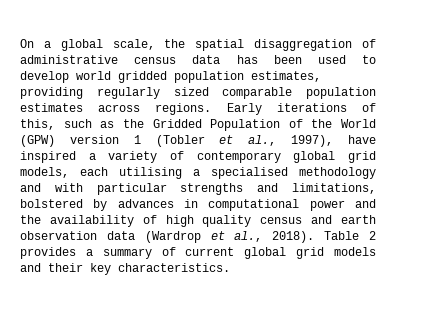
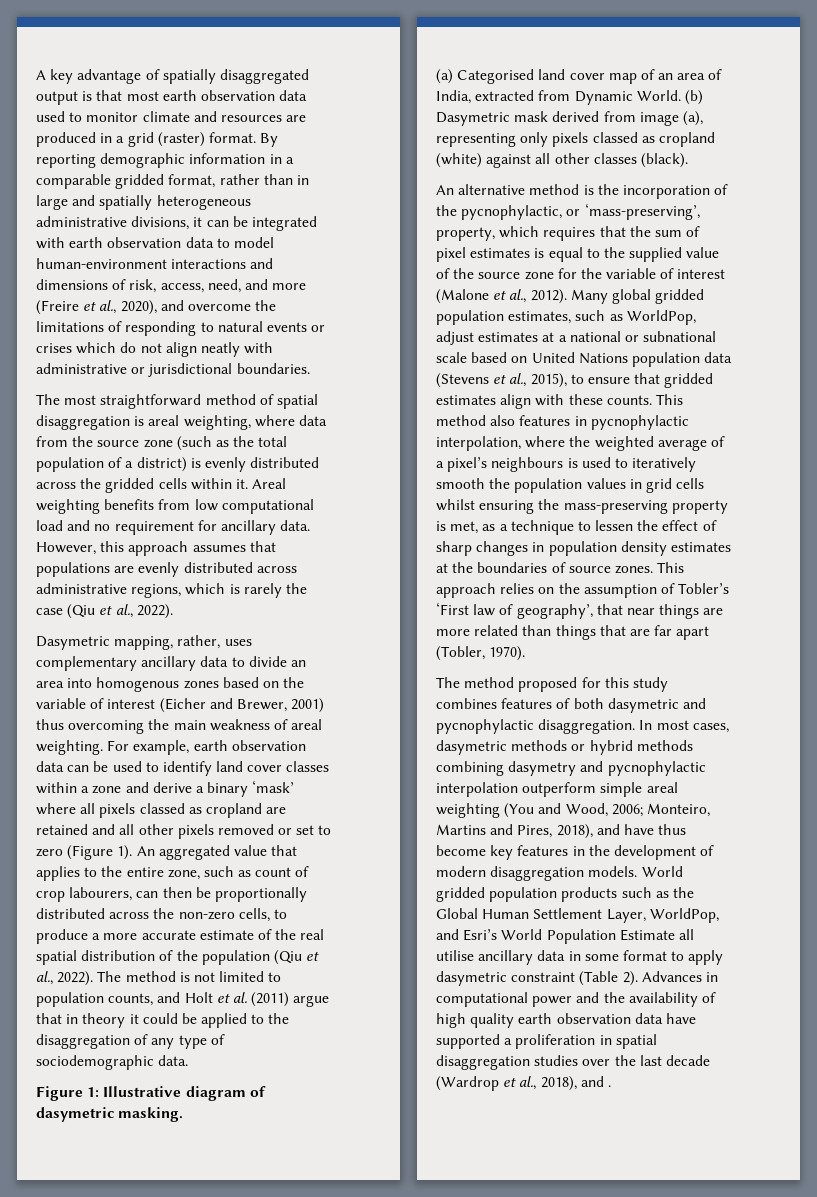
- On a global scale, the spatial disaggregation of administrative census data has been used to develop world gridded population estimates, providing regularly sized comparable population estimates across regions. Early iterations of this, such as the Gridded Population of the World (GPW) version 1 (Tobler et al., 1997), have inspired a variety of contemporary global grid models, each utilising a specialised methodology and with particular strengths and limitations, bolstered by advances in computational power and the availability of high quality census and earth observation data (Wardrop et al., 2018). Table 2 provides a summary of current global grid models and their key characteristics.
+ A key advantage of spatially disaggregated output is that most earth observation data used to monitor climate and resources are produced in a grid (raster) format. By reporting demographic information in a comparable gridded format, rather than in large and spatially heterogeneous administrative divisions, it can be integrated with earth observation data to model human-environment interactions and dimensions of risk, access, need, and more (Freire et al., 2020), and overcome the limitations of responding to natural events or crises which do not align neatly with administrative or jurisdictional boundaries.
+ The most straightforward method of spatial disaggregation is areal weighting, where data from the source zone (such as the total population of a district) is evenly distributed across the gridded cells within it. Areal weighting benefits from low computational load and no requirement for ancillary data. However, this approach assumes that populations are evenly distributed across administrative regions, which is rarely the case (Qiu et al., 2022).
+ Dasymetric mapping, rather, uses complementary ancillary data to divide an area into homogenous zones based on the variable of interest (Eicher and Brewer, 2001) thus overcoming the main weakness of areal weighting. For example, earth observation data can be used to identify land cover classes within a zone and derive a binary ‘mask’ where all pixels classed as cropland are retained and all other pixels removed or set to zero (Figure 1). An aggregated value that applies to the entire zone, such as count of crop labourers, can then be proportionally distributed across the non-zero cells, to produce a more accurate estimate of the real spatial distribution of the population (Qiu et al., 2022). The method is not limited to population counts, and Holt et al. (2011) argue that in theory it could be applied to the disaggregation of any type of sociodemographic data.
+ Figure 1: Illustrative diagram of dasymetric masking.
+ (a) Categorised land cover map of an area of India, extracted from Dynamic World. (b) Dasymetric mask derived from image (a), representing only pixels classed as cropland (white) against all other classes (black).
+ An alternative method is the incorporation of the pycnophylactic, or ‘mass-preserving’, property, which requires that the sum of pixel estimates is equal to the supplied value of the source zone for the variable of interest (Malone et al., 2012). Many global gridded population estimates, such as WorldPop, adjust estimates at a national or subnational scale based on United Nations population data (Stevens et al., 2015), to ensure that gridded estimates align with these counts. This method also features in pycnophylactic interpolation, where the weighted average of a pixel’s neighbours is used to iteratively smooth the population values in grid cells whilst ensuring the mass-preserving property is met, as a technique to lessen the effect of sharp changes in population density estimates at the boundaries of source zones. This approach relies on the assumption of Tobler’s ‘First law of geography’, that near things are more related than things that are far apart (Tobler, 1970).
+ The method proposed for this study combines features of both dasymetric and pycnophylactic disaggregation. In most cases, dasymetric methods or hybrid methods combining dasymetry and pycnophylactic interpolation outperform simple areal weighting (You and Wood, 2006; Monteiro, Martins and Pires, 2018), and have thus become key features in the development of modern disaggregation models. World gridded population products such as the Global Human Settlement Layer, WorldPop, and Esri’s World Population Estimate all utilise ancillary data in some format to apply dasymetric constraint (Table 2). Advances in computational power and the availability of high quality earth observation data have supported a proliferation in spatial disaggregation studies over the last decade (Wardrop et al., 2018), and .

